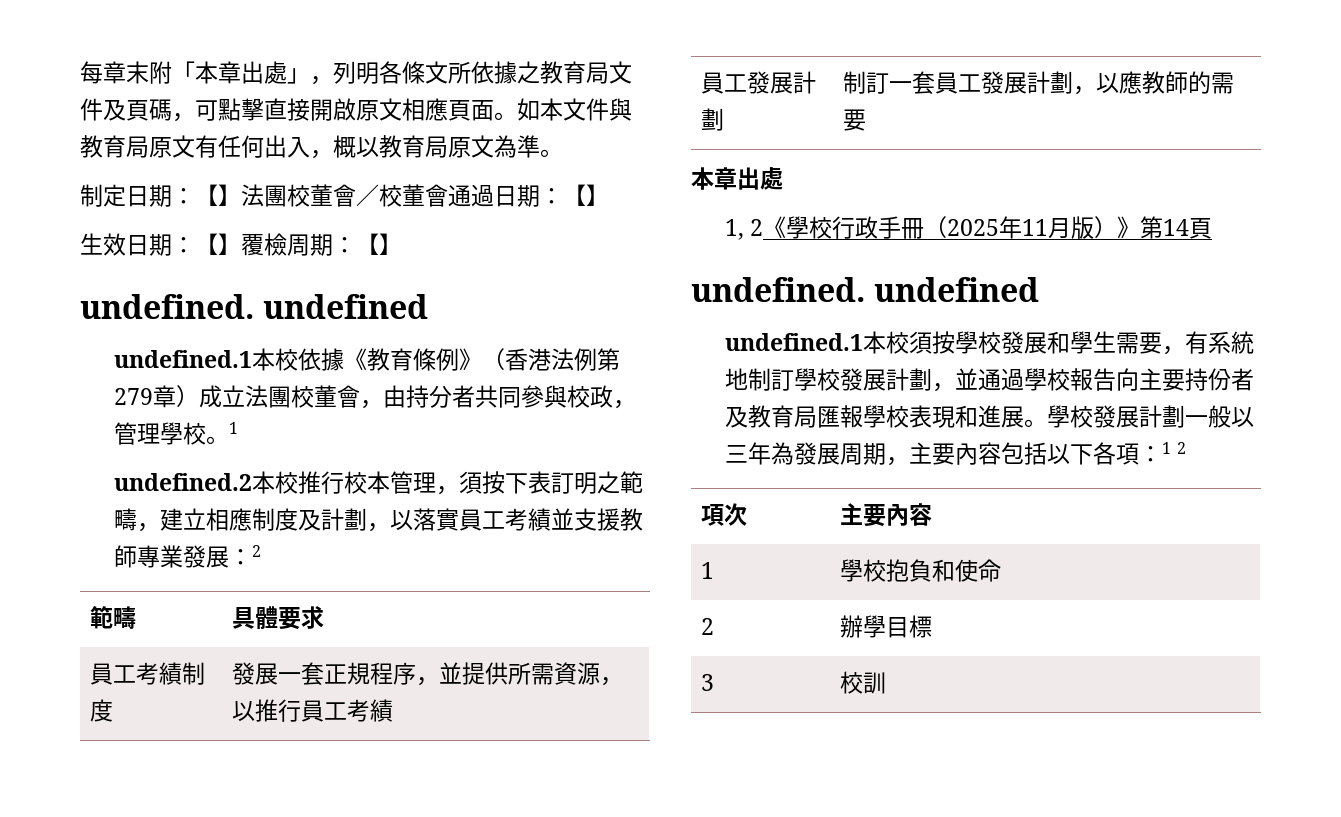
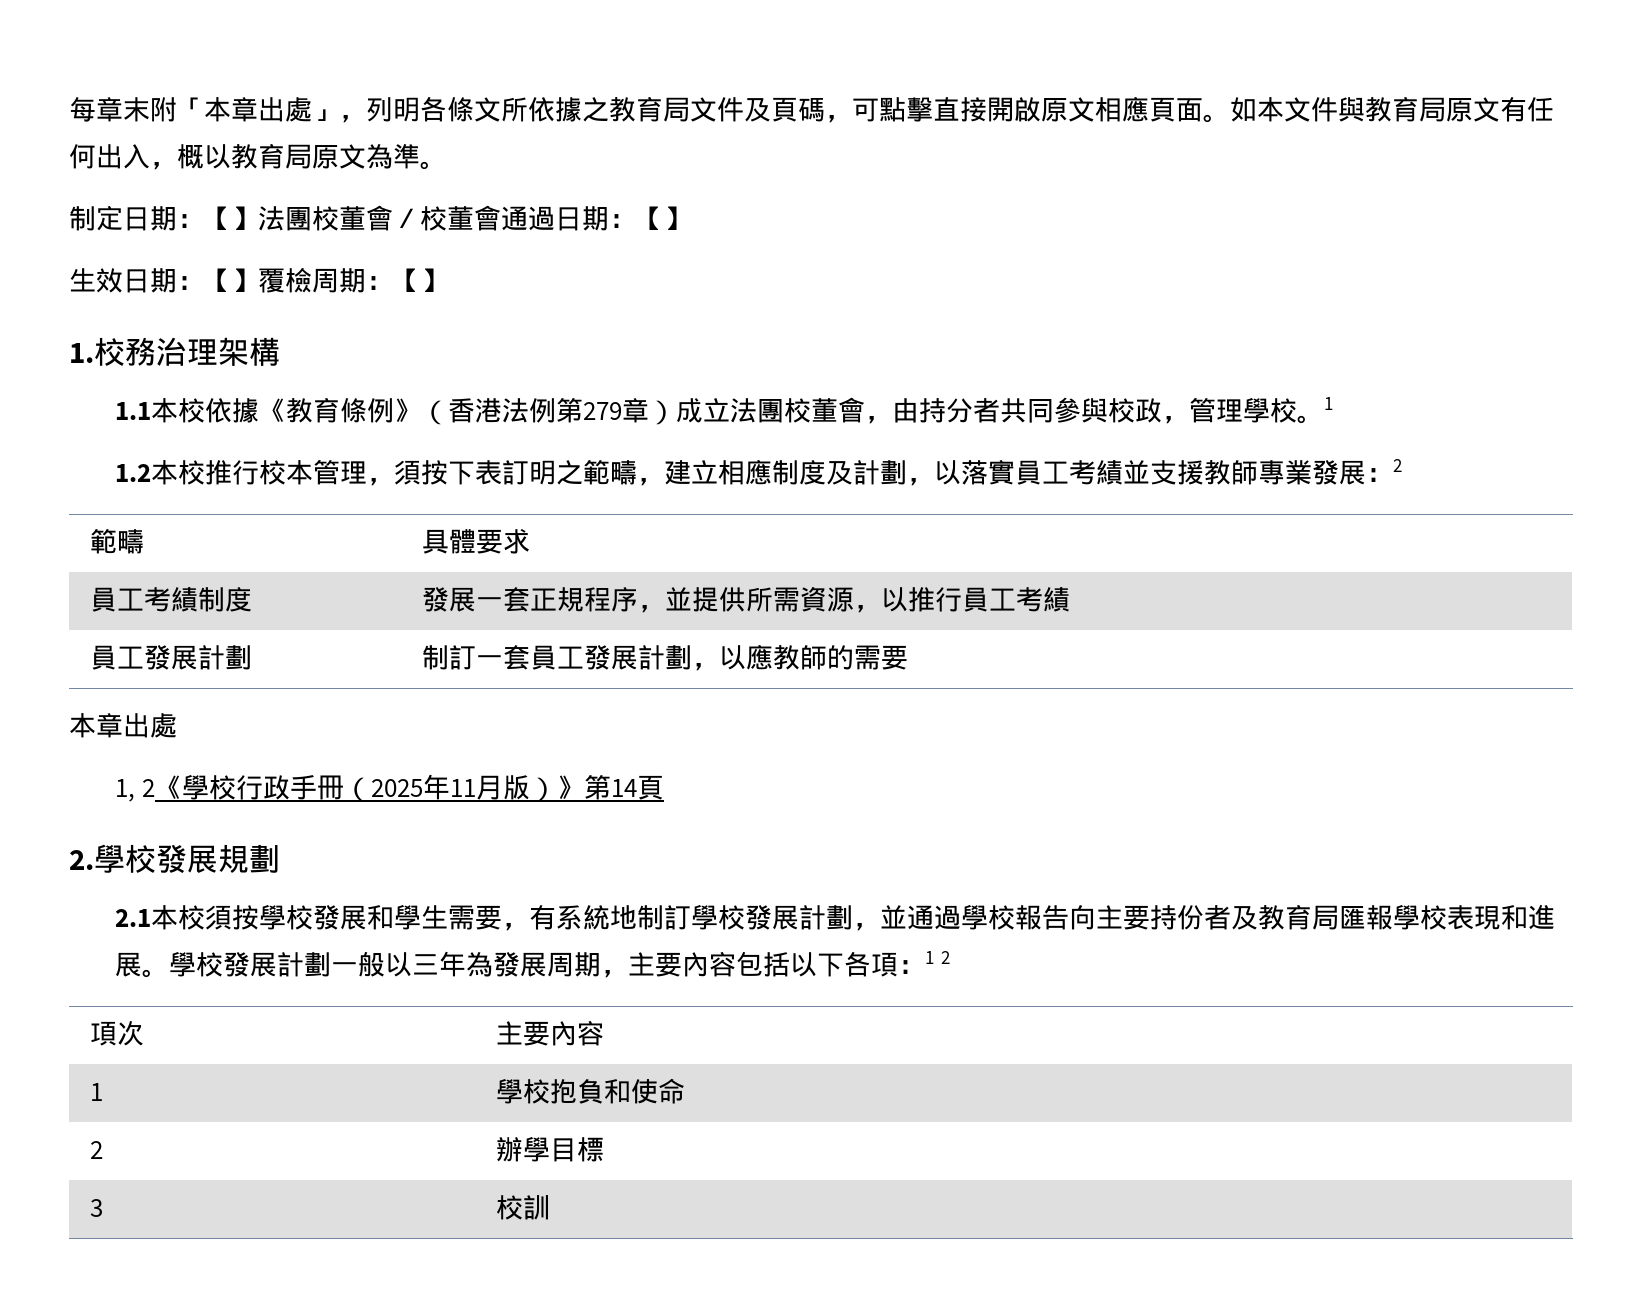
  生效日期：【】覆檢周期：【】
- undefined. undefined
- undefined.1本校依據《教育條例》（香港法例第279章）成立法團校董會，由持分者共同參與校政，管理學校。
+ 1.校務治理架構
+ 1.1本校依據《教育條例》（香港法例第279章）成立法團校董會，由持分者共同參與校政，管理學校。
- undefined.2本校推行校本管理，須按下表訂明之範疇，建立相應制度及計劃，以落實員工考績並支援教師專業發展：2
+ 1.2本校推行校本管理，須按下表訂明之範疇，建立相應制度及計劃，以落實員工考績並支援教師專業發展：2
  1, 2《學校行政手冊（2025年11月版）》第14頁
- undefined. undefined
- undefined.1本校須按學校發展和學生需要，有系統地制訂學校發展計劃，並通過學校報告向主要持份者及教育局匯報學校表現和進展。
+ 2.學校發展規劃
+ 2.1本校須按學校發展和學生需要，有系統地制訂學校發展計劃，並通過學校報告向主要持份者及教育局匯報學校表現和進展。

